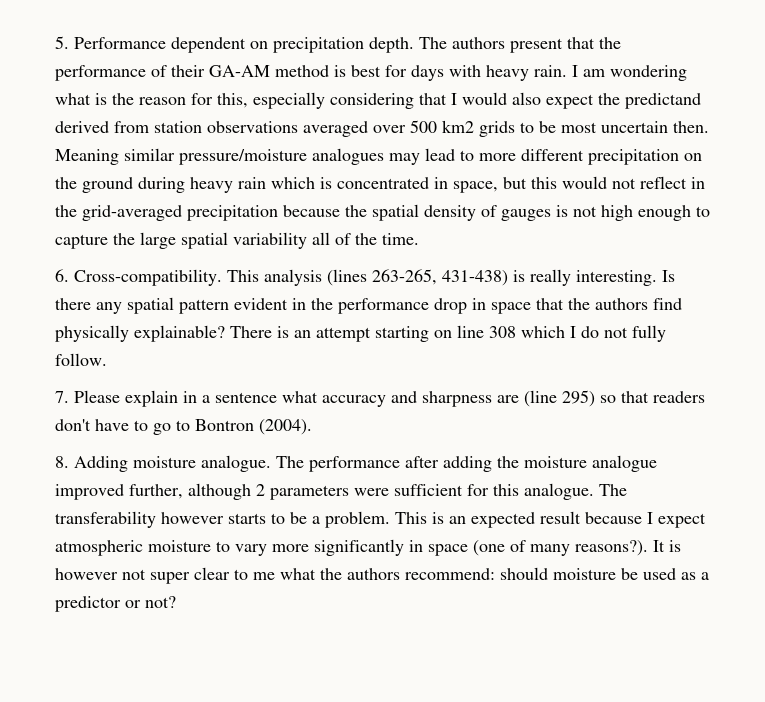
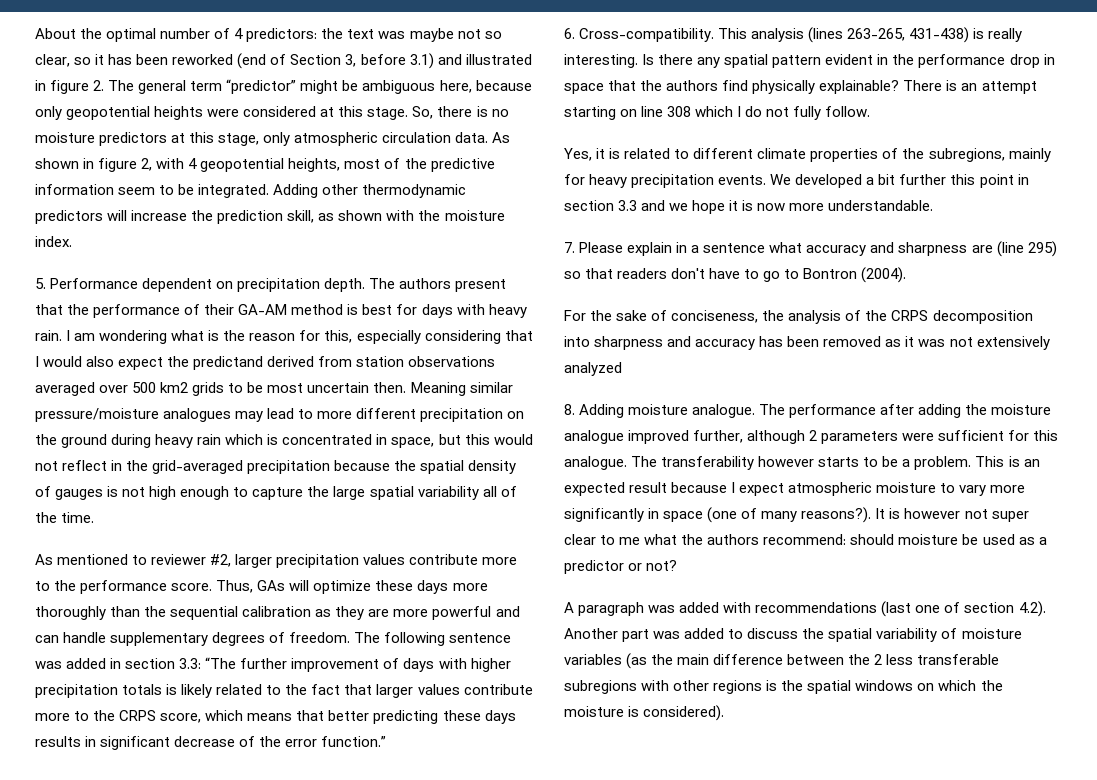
+ About the optimal number of 4 predictors: the text was maybe not so clear, so it has been reworked (end of Section 3, before 3.1) and illustrated in figure 2. The general term “predictor” might be ambiguous here, because only geopotential heights were considered at this stage. So, there is no moisture predictors at this stage, only atmospheric circulation data. As shown in figure 2, with 4 geopotential heights, most of the predictive information seem to be integrated. Adding other thermodynamic predictors will increase the prediction skill, as shown with the moisture index.
+ As mentioned to reviewer #2, larger precipitation values contribute more to the performance score. Thus, GAs will optimize these days more thoroughly than the sequential calibration as they are more powerful and can handle supplementary degrees of freedom. The following sentence was added in section 3.3: “The further improvement of days with higher precipitation totals is likely related to the fact that larger values contribute more to the CRPS score, which means that better predicting these days results in significant decrease of the error function.”
+ Yes, it is related to different climate properties of the subregions, mainly for heavy precipitation events. We developed a bit further this point in section 3.3 and we hope it is now more understandable.
+ For the sake of conciseness, the analysis of the CRPS decomposition into sharpness and accuracy has been removed as it was not extensively analyzed
+ A paragraph was added with recommendations (last one of section 4.2). Another part was added to discuss the spatial variability of moisture variables (as the main difference between the 2 less transferable subregions with other regions is the spatial windows on which the moisture is considered).

